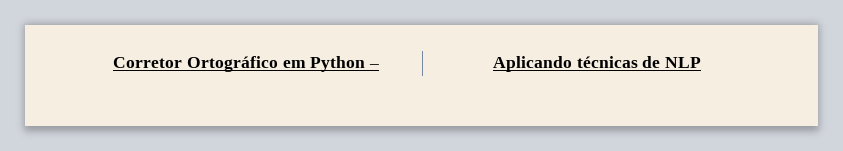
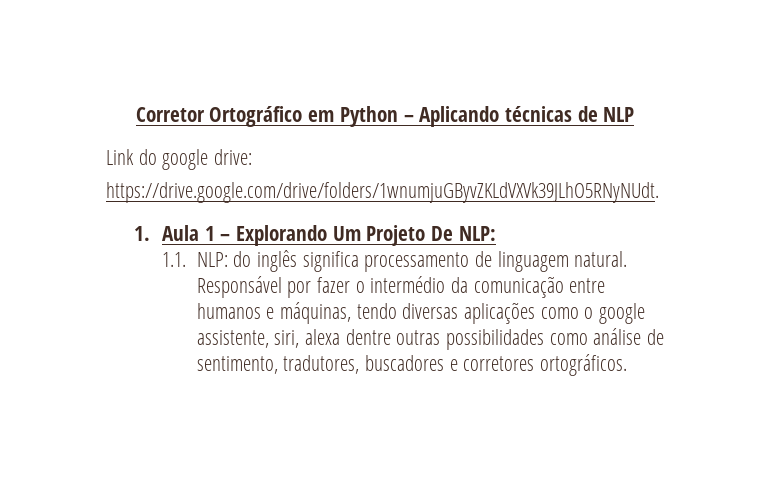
+ Link do google drive:
+ https://drive.google.com/drive/folders/1wnumjuGByvZKLdVXVk39JLhO5RNyNUdt.
+ 1. Aula 1 – Explorando Um Projeto De NLP:
+ 1.1. NLP: do inglês significa processamento de linguagem natural. Responsável por fazer o intermédio da comunicação entre humanos e máquinas, tendo diversas aplicações como o google assistente, siri, alexa dentre outras possibilidades como análise de sentimento, tradutores, buscadores e corretores ortográficos.

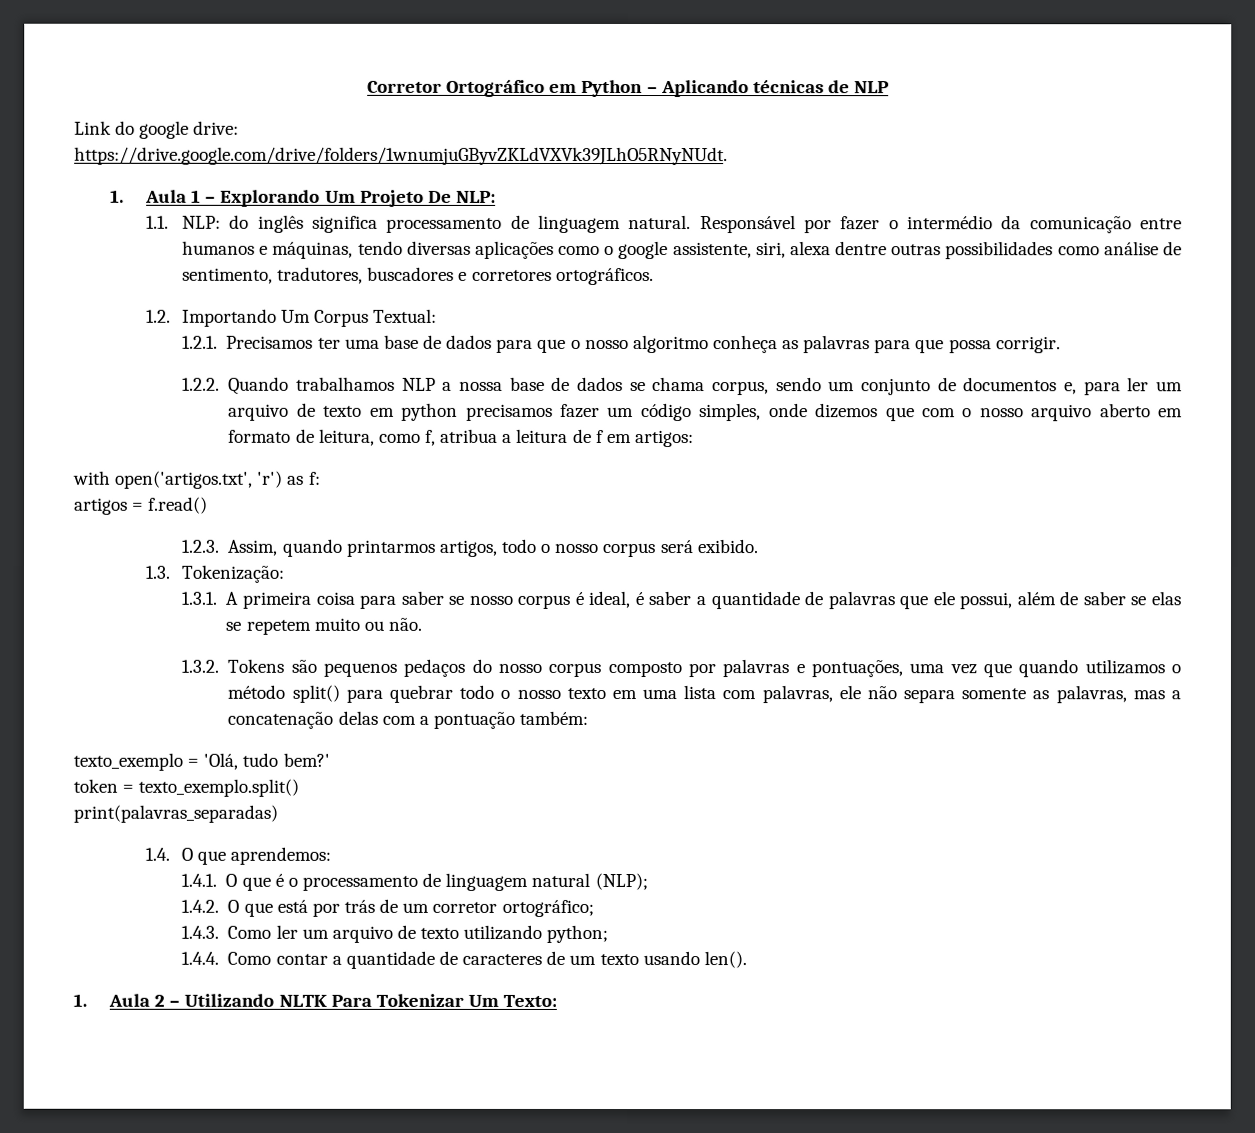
+ 1.2. Importando Um Corpus Textual:
+ 1.2.1. Precisamos ter uma base de dados para que o nosso algoritmo conheça as palavras para que possa corrigir.
+ 1.2.2. Quando trabalhamos NLP a nossa base de dados se chama corpus, sendo um conjunto de documentos e, para ler um arquivo de texto em python precisamos fazer um código simples, onde dizemos que com o nosso arquivo aberto em formato de leitura, como f, atribua a leitura de f em artigos:
+ with open('artigos.txt', 'r') as f:
+ artigos = f.read()
+ 1.2.3. Assim, quando printarmos artigos, todo o nosso corpus será exibido.
+ 1.3. Tokenização:
+ 1.3.1. A primeira coisa para saber se nosso corpus é ideal, é saber a quantidade de palavras que ele possui, além de saber se elas se repetem muito ou não.
+ 1.3.2. Tokens são pequenos pedaços do nosso corpus composto por palavras e pontuações, uma vez que quando utilizamos o método split() para quebrar todo o nosso texto em uma lista com palavras, ele não separa somente as palavras, mas a concatenação delas com a pontuação também:
+ texto_exemplo = 'Olá, tudo bem?'
+ token = texto_exemplo.split()
+ print(palavras_separadas)
+ 1.4. O que aprendemos:
+ 1.4.1. O que é o processamento de linguagem natural (NLP);
+ 1.4.2. O que está por trás de um corretor ortográfico;
+ 1.4.3. Como ler um arquivo de texto utilizando python;
+ 1.4.4. Como contar a quantidade de caracteres de um texto usando len().
+ 1. Aula 2 – Utilizando NLTK Para Tokenizar Um Texto:

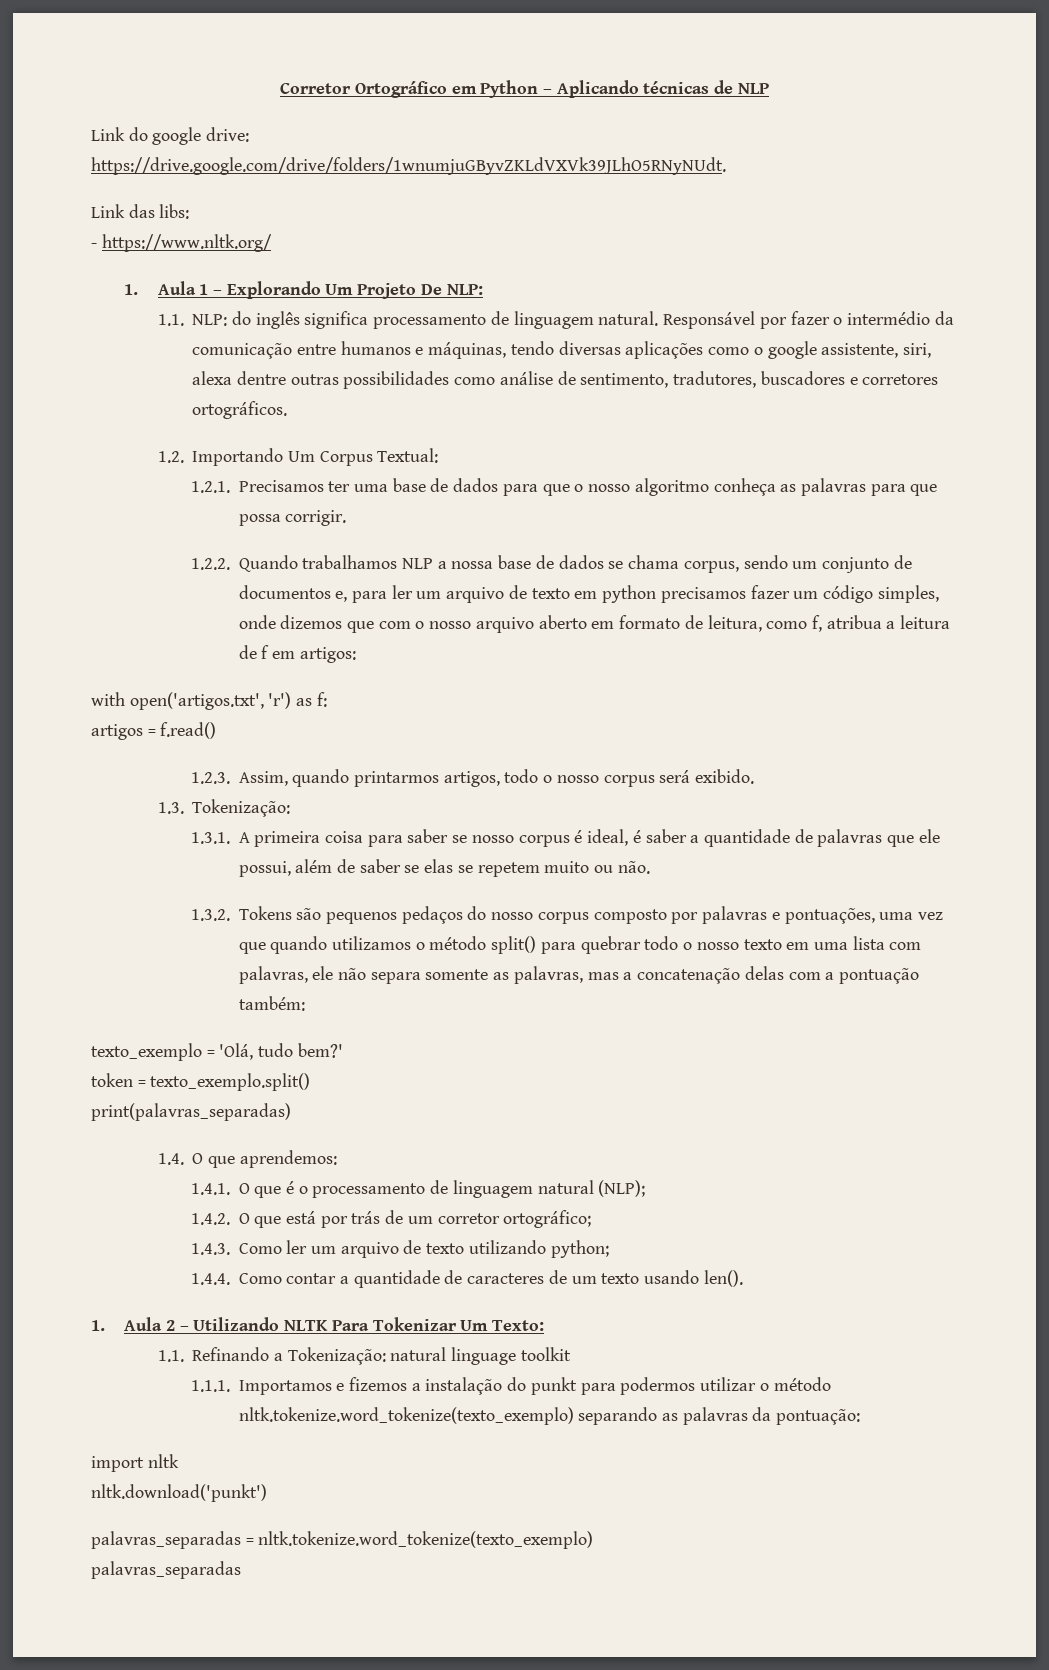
+ Link das libs:
+ - https://www.nltk.org/
+ 1.1. Refinando a Tokenização: natural linguage toolkit
+ 1.1.1. Importamos e fizemos a instalação do punkt para podermos utilizar o método nltk.tokenize.word_tokenize(texto_exemplo) separando as palavras da pontuação:
+ import nltk
+ nltk.download('punkt')
+ palavras_separadas = nltk.tokenize.word_tokenize(texto_exemplo)
+ palavras_separadas

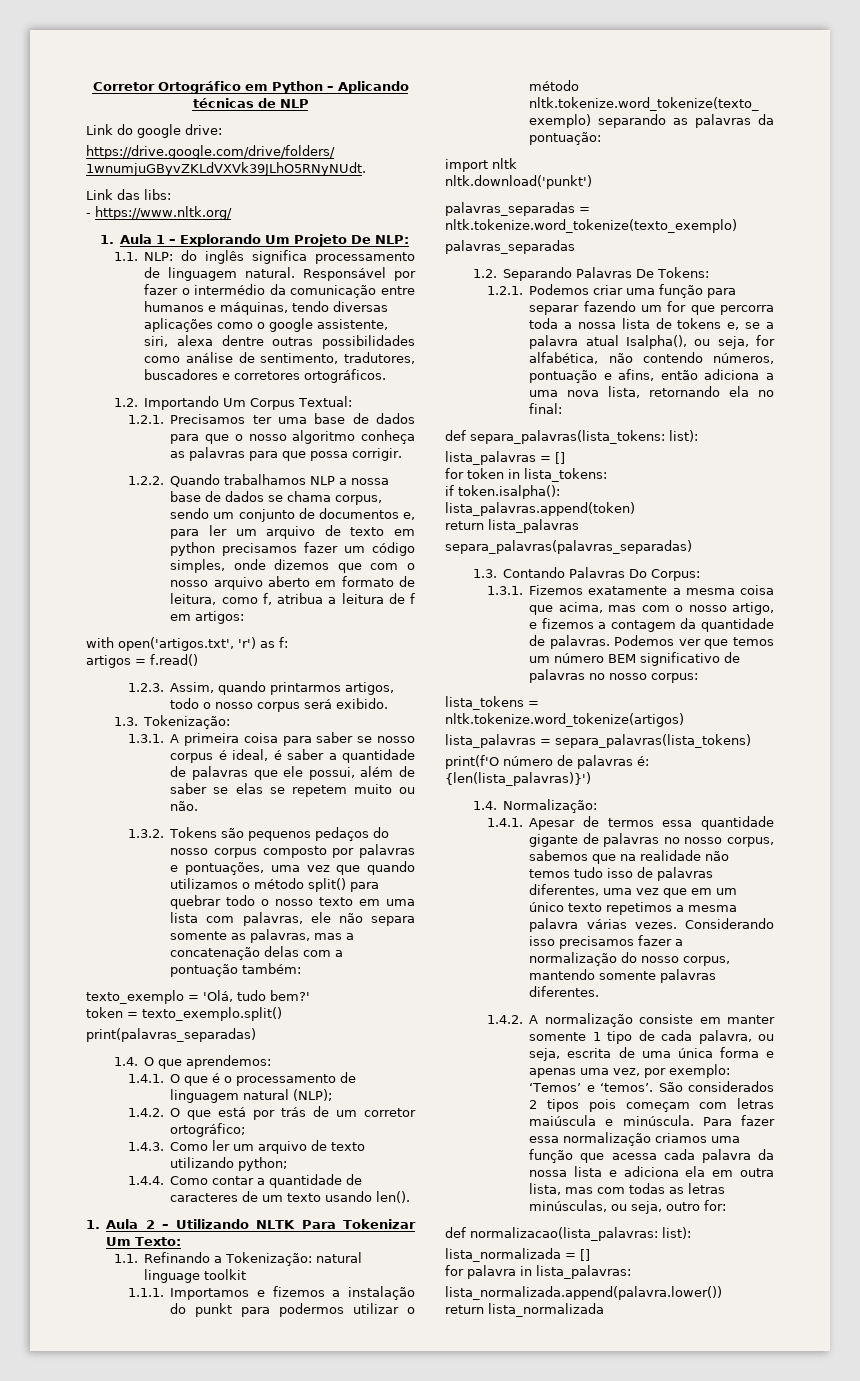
+ 1.2. Separando Palavras De Tokens:
+ 1.2.1. Podemos criar uma função para separar fazendo um for que percorra toda a nossa lista de tokens e, se a palavra atual Isalpha(), ou seja, for alfabética, não contendo números, pontuação e afins, então adiciona a uma nova lista, retornando ela no final:
+ def separa_palavras(lista_tokens: list):
+ lista_palavras = []
+ for token in lista_tokens:
+ if token.isalpha():
+ lista_palavras.append(token)
+ return lista_palavras
+ separa_palavras(palavras_separadas)
+ 1.3. Contando Palavras Do Corpus:
+ 1.3.1. Fizemos exatamente a mesma coisa que acima, mas com o nosso artigo, e fizemos a contagem da quantidade de palavras. Podemos ver que temos um número BEM significativo de palavras no nosso corpus:
+ lista_tokens = nltk.tokenize.word_tokenize(artigos)
+ lista_palavras = separa_palavras(lista_tokens)
+ print(f'O número de palavras é: {len(lista_palavras)}')
+ 1.4. Normalização:
+ 1.4.1. Apesar de termos essa quantidade gigante de palavras no nosso corpus, sabemos que na realidade não temos tudo isso de palavras diferentes, uma vez que em um único texto repetimos a mesma palavra várias vezes. Considerando isso precisamos fazer a normalização do nosso corpus, mantendo somente palavras diferentes.
+ 1.4.2. A normalização consiste em manter somente 1 tipo de cada palavra, ou seja, escrita de uma única forma e apenas uma vez, por exemplo: ‘Temos’ e ‘temos’. São considerados 2 tipos pois começam com letras maiúscula e minúscula. Para fazer essa normalização criamos uma função que acessa cada palavra da nossa lista e adiciona ela em outra lista, mas com todas as letras minúsculas, ou seja, outro for:
+ def normalizacao(lista_palavras: list):
+ lista_normalizada = []
+ for palavra in lista_palavras:
+ lista_normalizada.append(palavra.lower())
+ return lista_normalizada

